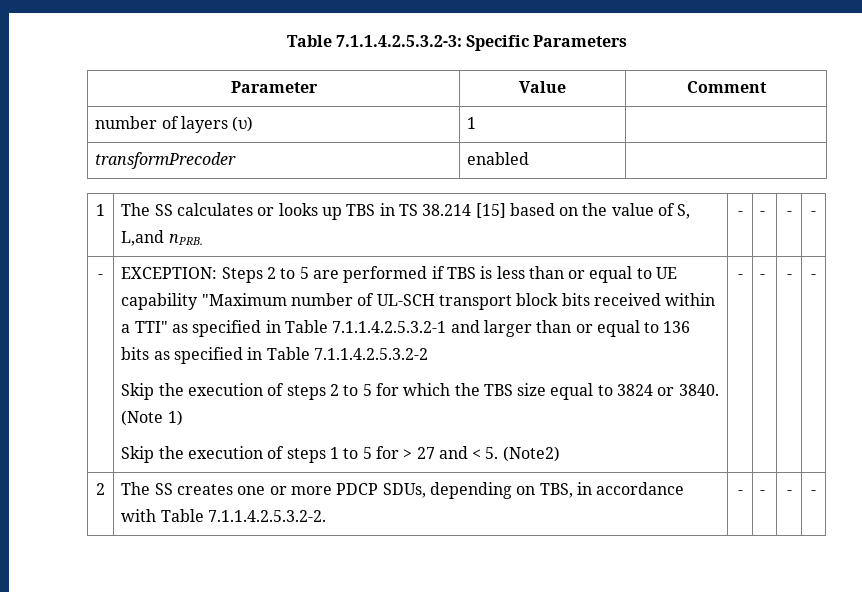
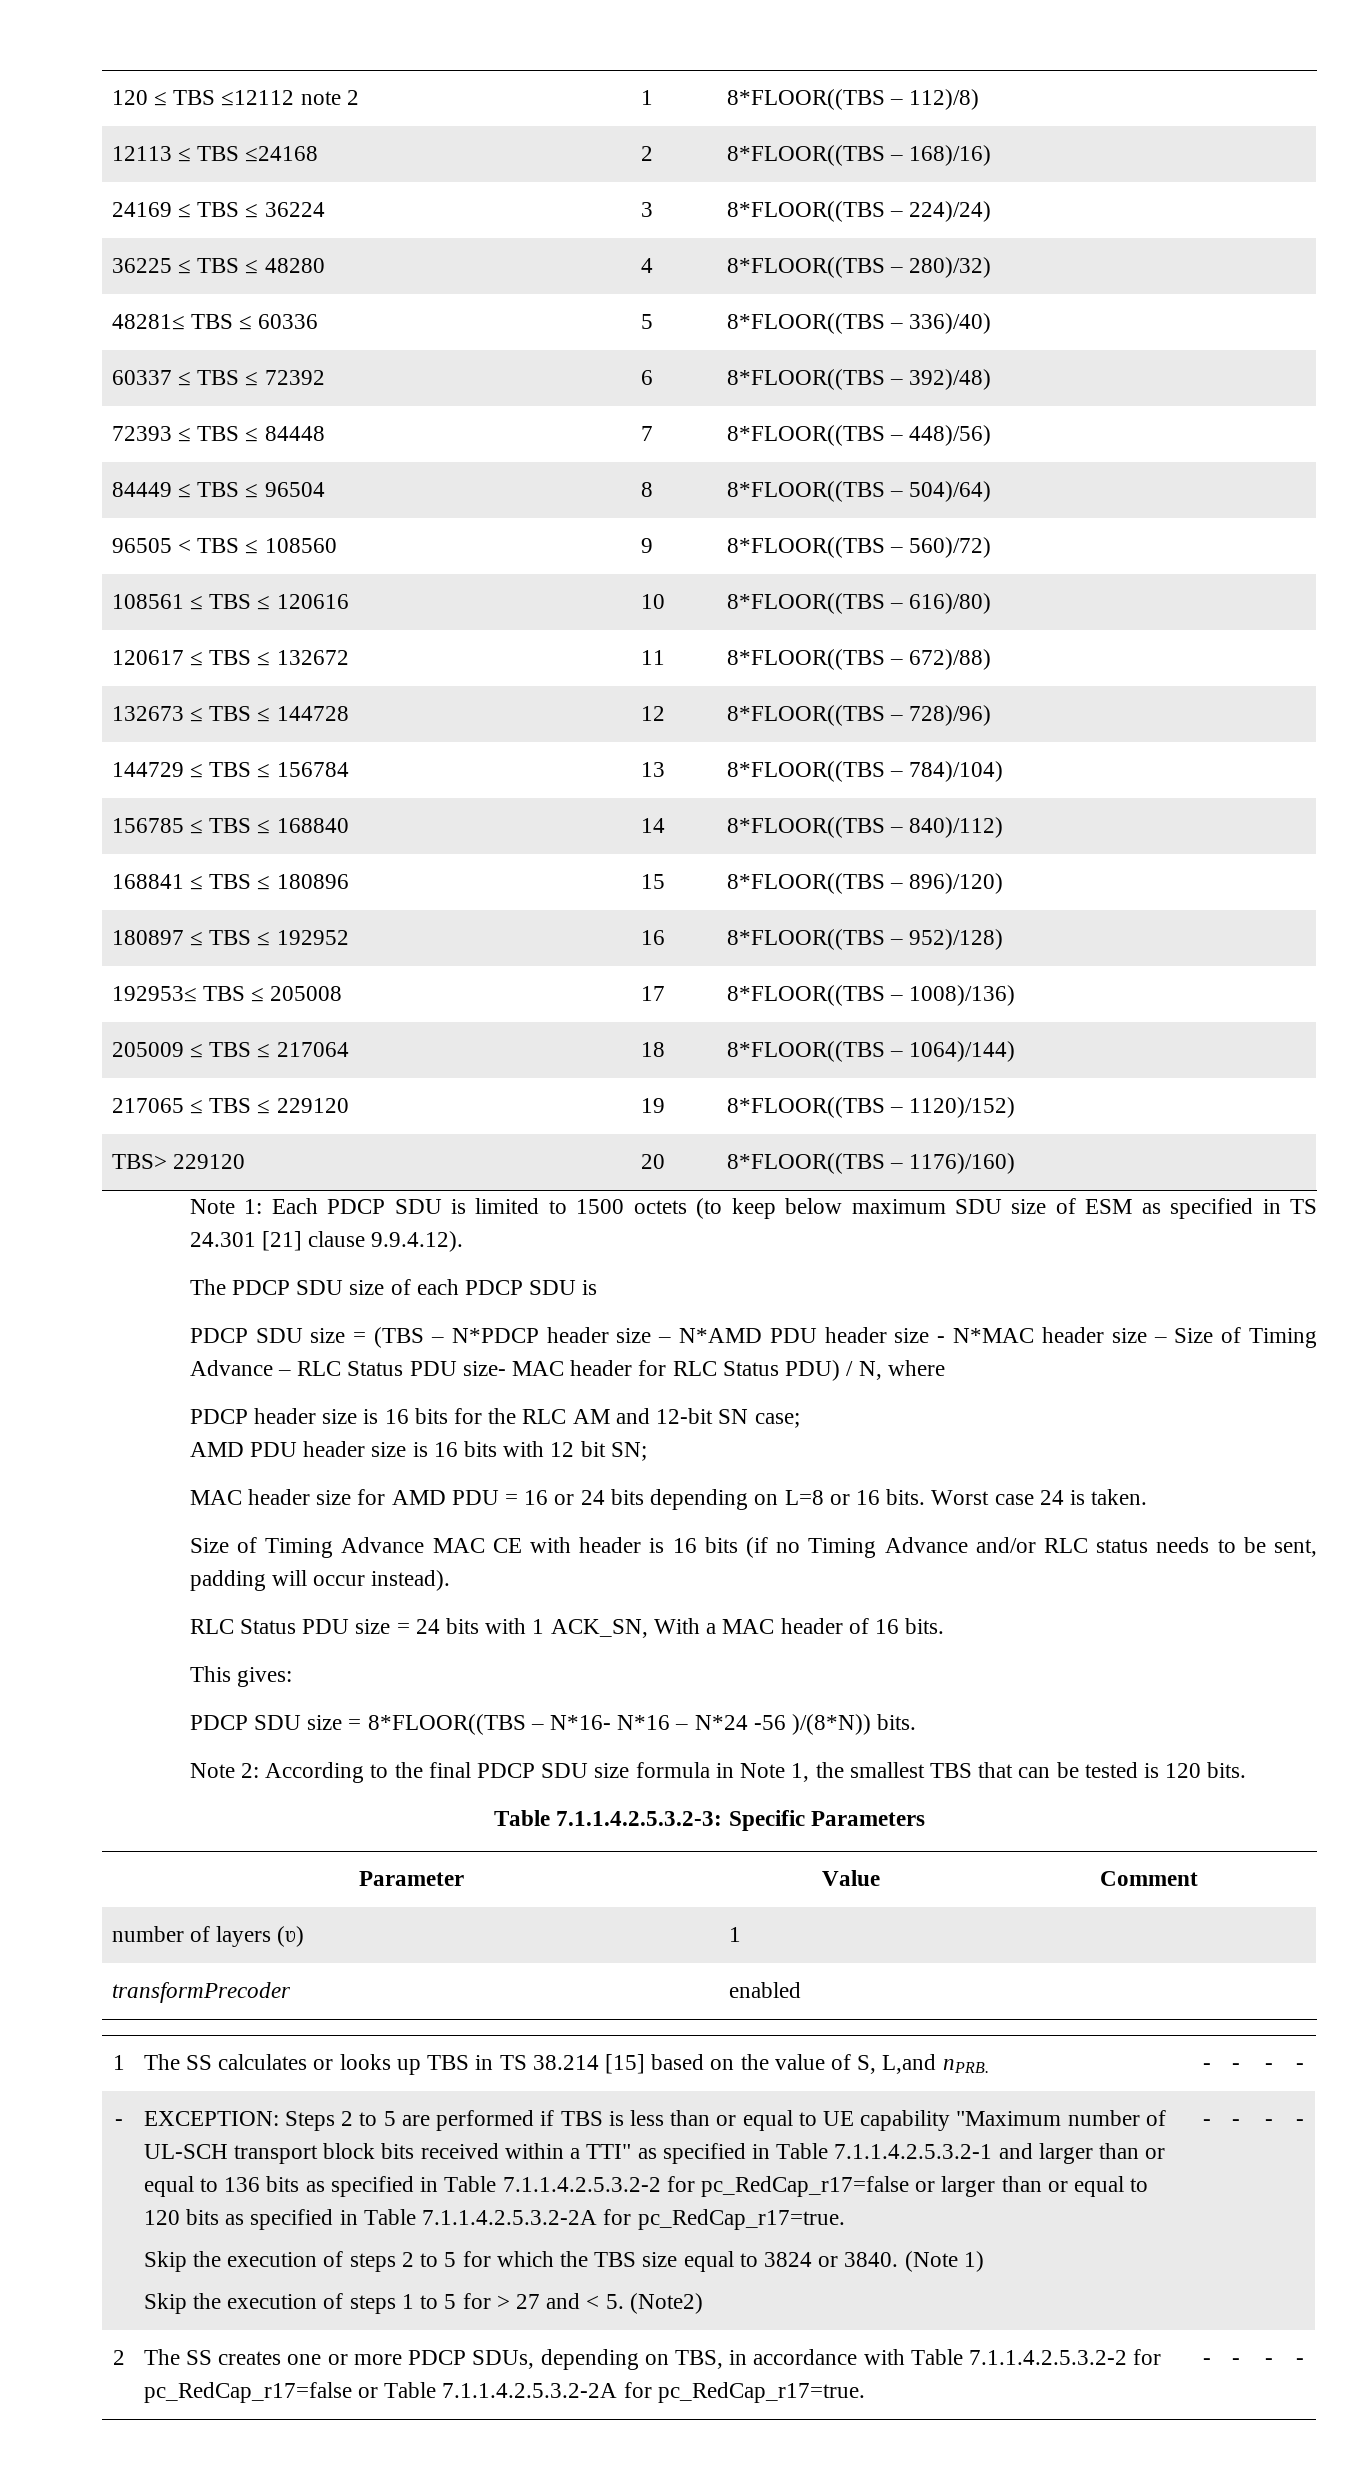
+ 120 ≤ TBS ≤12112 note 2 | 1 | 8*FLOOR((TBS – 112)/8)
+ 12113 ≤ TBS ≤24168 | 2 | 8*FLOOR((TBS – 168)/16)
+ 24169 ≤ TBS ≤ 36224 | 3 | 8*FLOOR((TBS – 224)/24)
+ 36225 ≤ TBS ≤ 48280 | 4 | 8*FLOOR((TBS – 280)/32)
+ 48281≤ TBS ≤ 60336 | 5 | 8*FLOOR((TBS – 336)/40)
+ 60337 ≤ TBS ≤ 72392 | 6 | 8*FLOOR((TBS – 392)/48)
+ 72393 ≤ TBS ≤ 84448 | 7 | 8*FLOOR((TBS – 448)/56)
+ 84449 ≤ TBS ≤ 96504 | 8 | 8*FLOOR((TBS – 504)/64)
+ 96505 < TBS ≤ 108560 | 9 | 8*FLOOR((TBS – 560)/72)
+ 108561 ≤ TBS ≤ 120616 | 10 | 8*FLOOR((TBS – 616)/80)
+ 120617 ≤ TBS ≤ 132672 | 11 | 8*FLOOR((TBS – 672)/88)
+ 132673 ≤ TBS ≤ 144728 | 12 | 8*FLOOR((TBS – 728)/96)
+ 144729 ≤ TBS ≤ 156784 | 13 | 8*FLOOR((TBS – 784)/104)
+ 156785 ≤ TBS ≤ 168840 | 14 | 8*FLOOR((TBS – 840)/112)
+ 168841 ≤ TBS ≤ 180896 | 15 | 8*FLOOR((TBS – 896)/120)
+ 180897 ≤ TBS ≤ 192952 | 16 | 8*FLOOR((TBS – 952)/128)
+ 192953≤ TBS ≤ 205008 | 17 | 8*FLOOR((TBS – 1008)/136)
+ 205009 ≤ TBS ≤ 217064 | 18 | 8*FLOOR((TBS – 1064)/144)
+ 217065 ≤ TBS ≤ 229120 | 19 | 8*FLOOR((TBS – 1120)/152)
+ TBS> 229120 | 20 | 8*FLOOR((TBS – 1176)/160)
+ Note 1: Each PDCP SDU is limited to 1500 octets (to keep below maximum SDU size of ESM as specified in TS 24.301 [21] clause 9.9.4.12).
+ The PDCP SDU size of each PDCP SDU is
+ PDCP SDU size = (TBS – N*PDCP header size – N*AMD PDU header size - N*MAC header size – Size of Timing Advance – RLC Status PDU size- MAC header for RLC Status PDU) / N, where
+ PDCP header size is 16 bits for the RLC AM and 12-bit SN case;
+ AMD PDU header size is 16 bits with 12 bit SN;
+ MAC header size for AMD PDU = 16 or 24 bits depending on L=8 or 16 bits. Worst case 24 is taken.
+ Size of Timing Advance MAC CE with header is 16 bits (if no Timing Advance and/or RLC status needs to be sent, padding will occur instead).
+ RLC Status PDU size = 24 bits with 1 ACK_SN, With a MAC header of 16 bits.
+ This gives:
+ PDCP SDU size = 8*FLOOR((TBS – N*16- N*16 – N*24 -56 )/(8*N)) bits.
+ Note 2: According to the final PDCP SDU size formula in Note 1, the smallest TBS that can be tested is 120 bits.
- EXCEPTION: Steps 2 to 5 are performed if TBS is less than or equal to UE capability "Maximum number of UL-SCH transport block bits received within a TTI" as specified in Table 7.1.1.4.2.5.3.2-1 and larger than or equal to 136 bits as specified in Table 7.1.1.4.2.5.3.2-2
+ EXCEPTION: Steps 2 to 5 are performed if TBS is less than or equal to UE capability "Maximum number of UL-SCH transport block bits received within a TTI" as specified in Table 7.1.1.4.2.5.3.2-1 and larger than or equal to 136 bits as specified in Table 7.1.1.4.2.5.3.2-2 for pc_RedCap_r17=false or larger than or equal to 120 bits as specified in Table 7.1.1.4.2.5.3.2-2A for pc_RedCap_r17=true.
- 2 | The SS creates one or more PDCP SDUs, depending on TBS, in accordance with Table 7.1.1.4.2.5.3.2-2. | - | - | - | -
+ 2 | The SS creates one or more PDCP SDUs, depending on TBS, in accordance with Table 7.1.1.4.2.5.3.2-2 for pc_RedCap_r17=false or Table 7.1.1.4.2.5.3.2-2A for pc_RedCap_r17=true. | - | - | - | -

